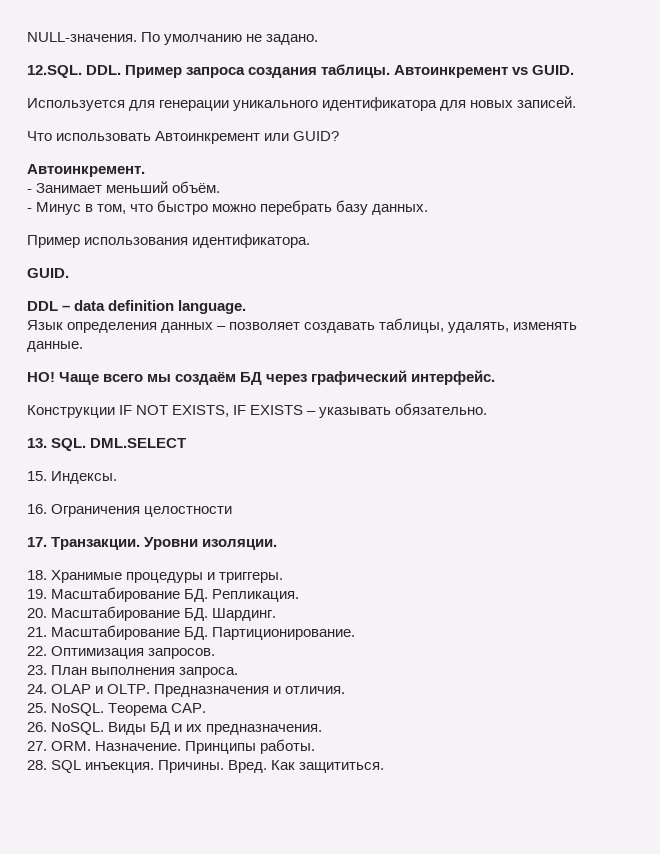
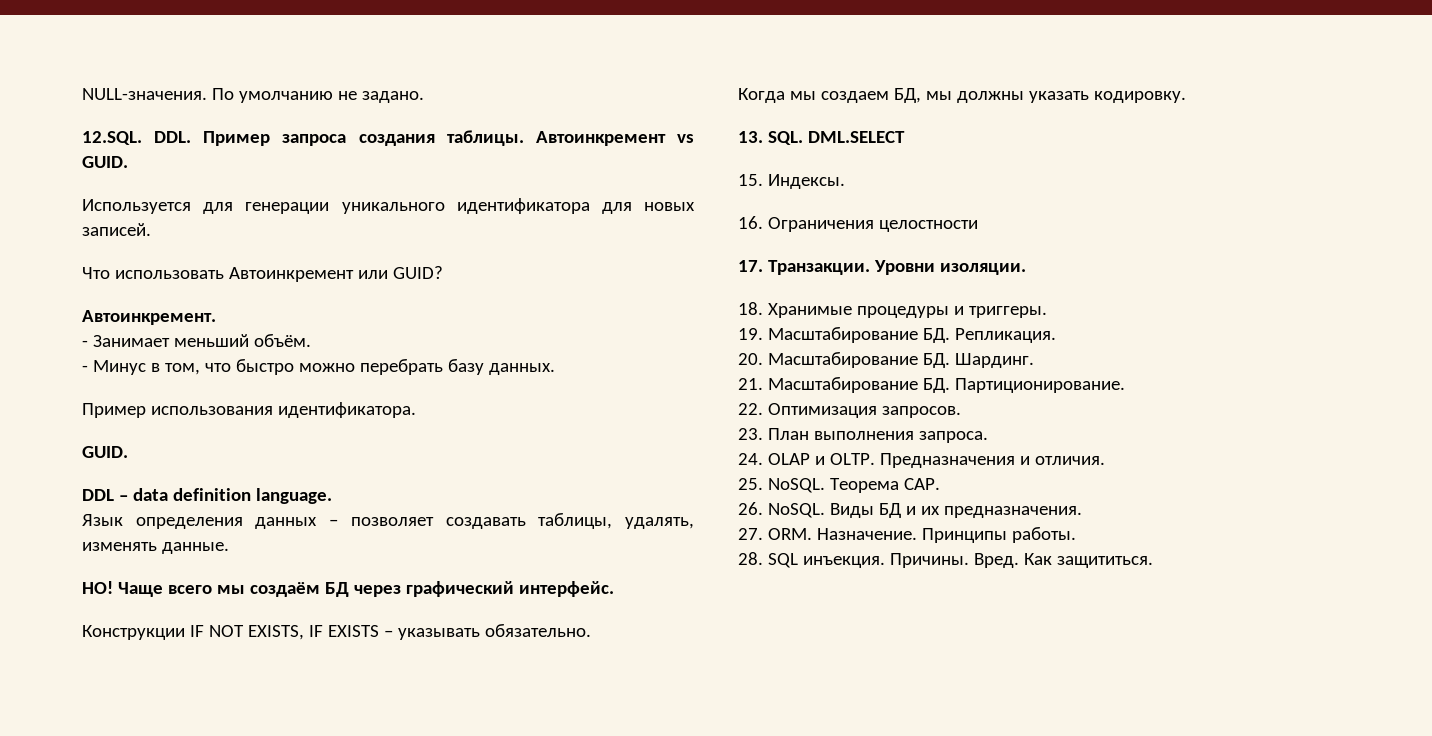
+ Когда мы создаем БД, мы должны указать кодировку.

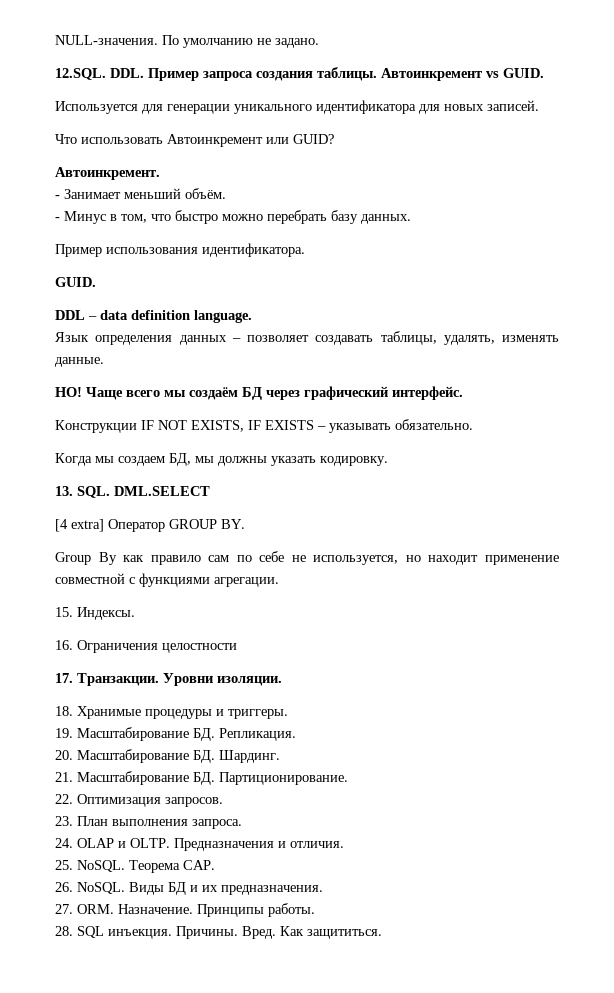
+ [4 extra] Оператор GROUP BY.
+ Group By как правило сам по себе не используется, но находит применение совместной с функциями агрегации.

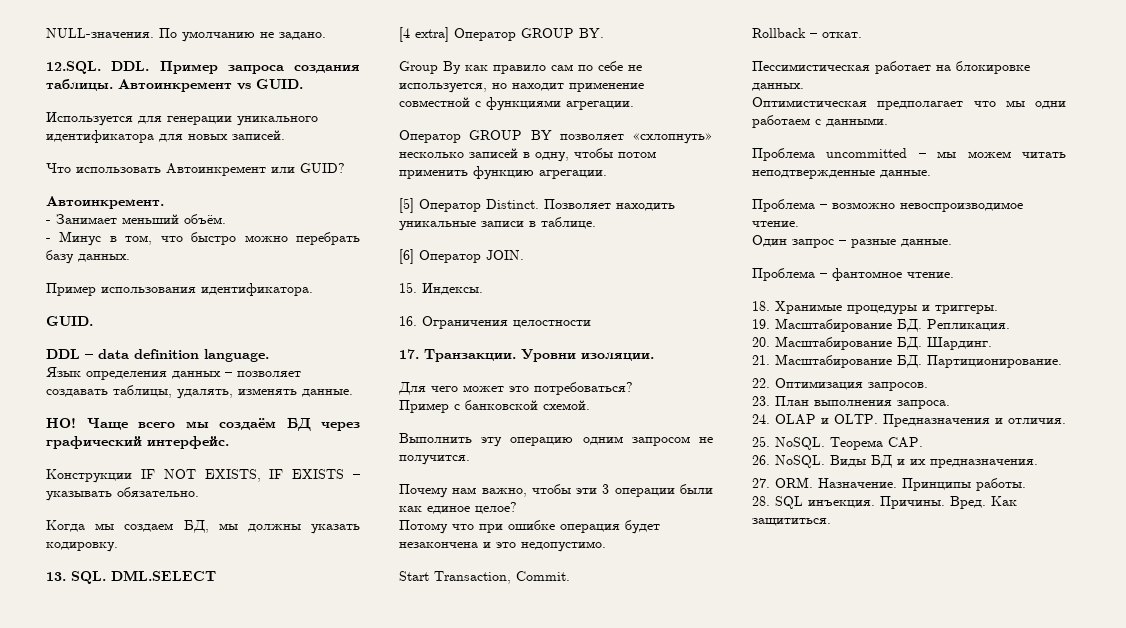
+ Оператор GROUP BY позволяет «схлопнуть» несколько записей в одну, чтобы потом применить функцию агрегации.
+ [5] Оператор Distinct. Позволяет находить уникальные записи в таблице.
+ [6] Оператор JOIN.
+ Для чего может это потребоваться?
+ Пример с банковской схемой.
+ Выполнить эту операцию одним запросом не получится.
+ Почему нам важно, чтобы эти 3 операции были как единое целое?
+ Потому что при ошибке операция будет незакончена и это недопустимо.
+ Start Transaction, Commit.
+ Rollback – откат.
+ Пессимистическая работает на блокировке данных.
+ Оптимистическая предполагает что мы одни работаем с данными.
+ Проблема uncommitted – мы можем читать неподтвержденные данные.
+ Проблема – возможно невоспроизводимое чтение.
+ Один запрос – разные данные.
+ Проблема – фантомное чтение.

